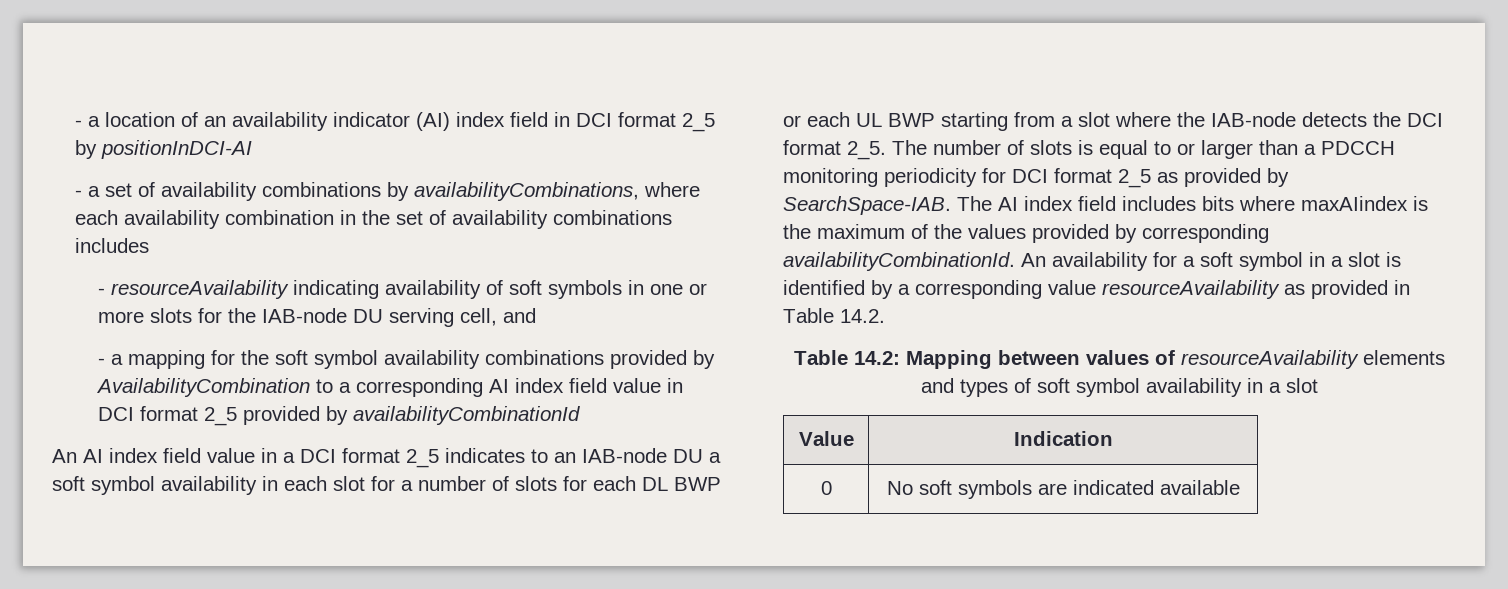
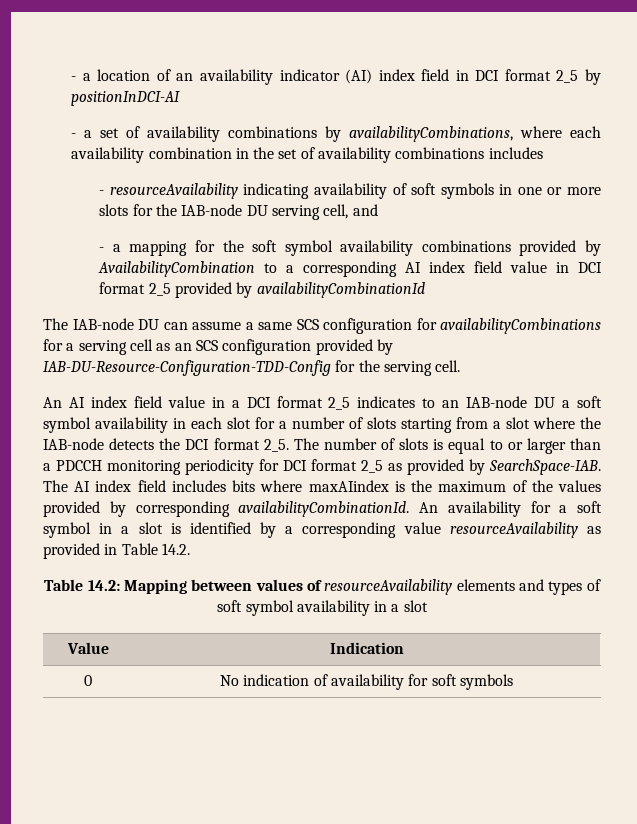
+ The IAB-node DU can assume a same SCS configuration for availabilityCombinations for a serving cell as an SCS configuration provided by IAB-DU-Resource-Configuration-TDD-Config for the serving cell.
- An AI index field value in a DCI format 2_5 indicates to an IAB-node DU a soft symbol availability in each slot for a number of slots for each DL BWP or each UL BWP starting from a slot where the IAB-node detects the DCI format 2_5.
+ An AI index field value in a DCI format 2_5 indicates to an IAB-node DU a soft symbol availability in each slot for a number of slots starting from a slot where the IAB-node detects the DCI format 2_5.
- 0 | No soft symbols are indicated available
+ 0 | No indication of availability for soft symbols

